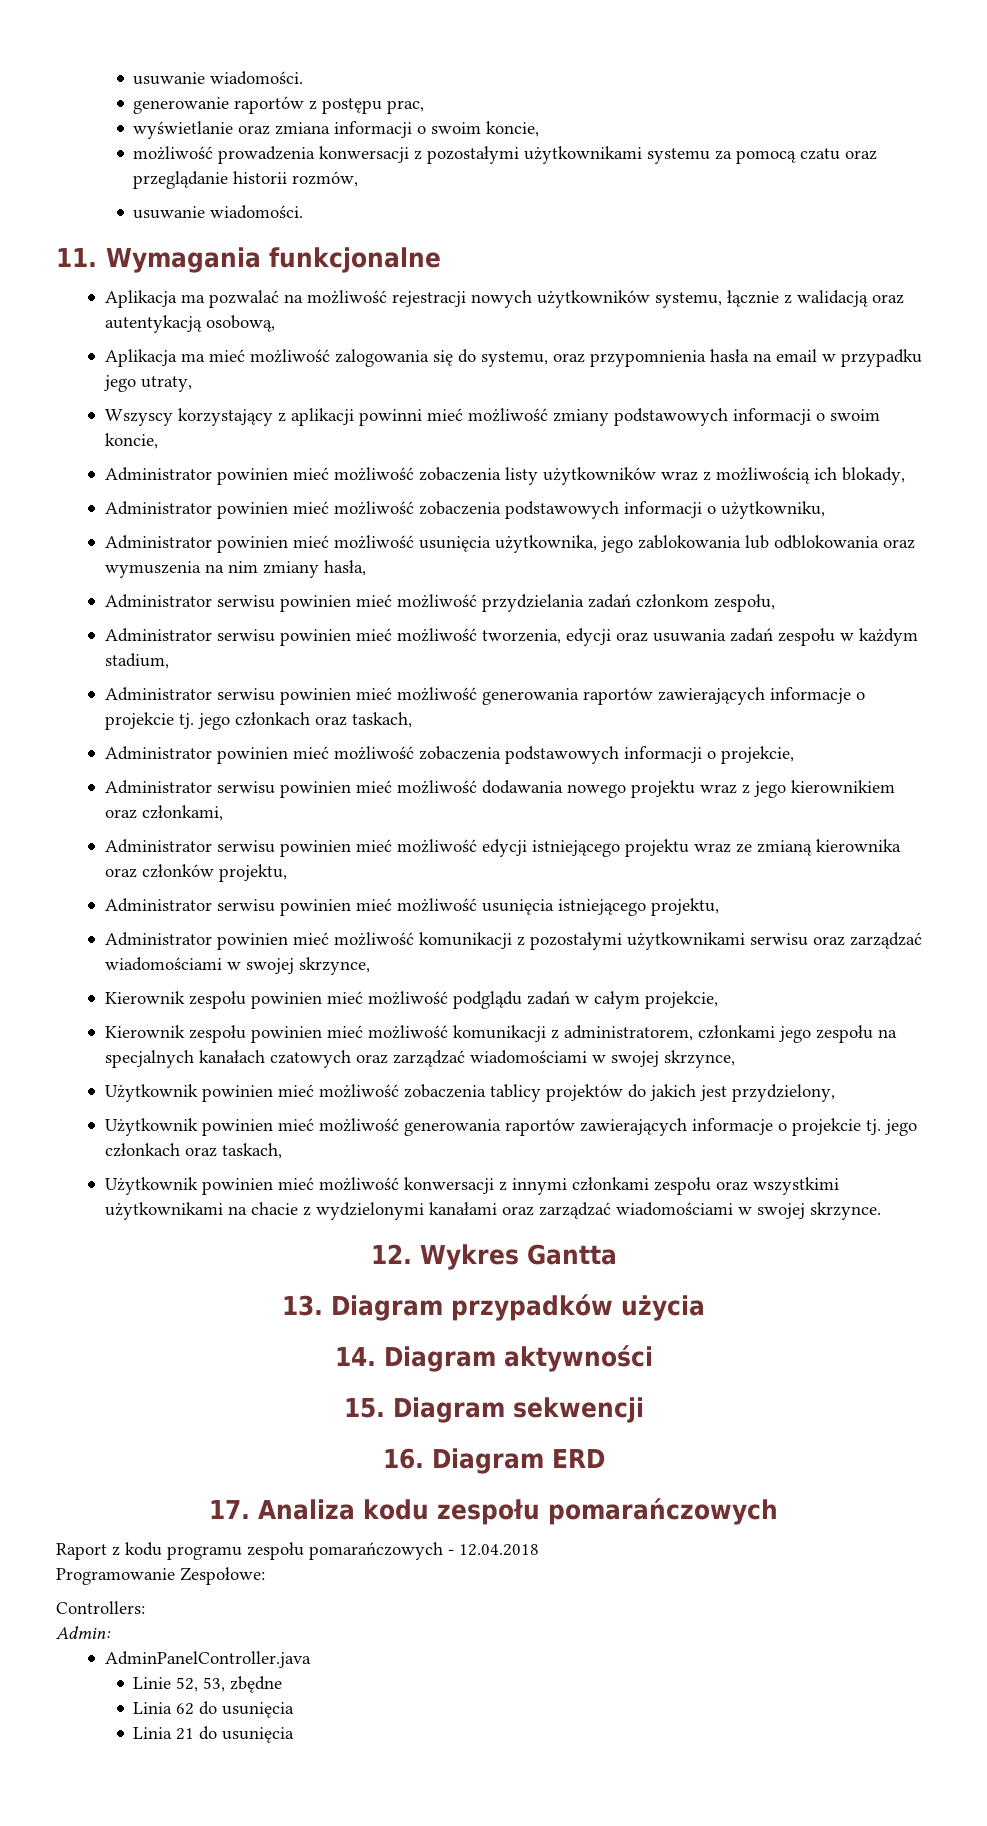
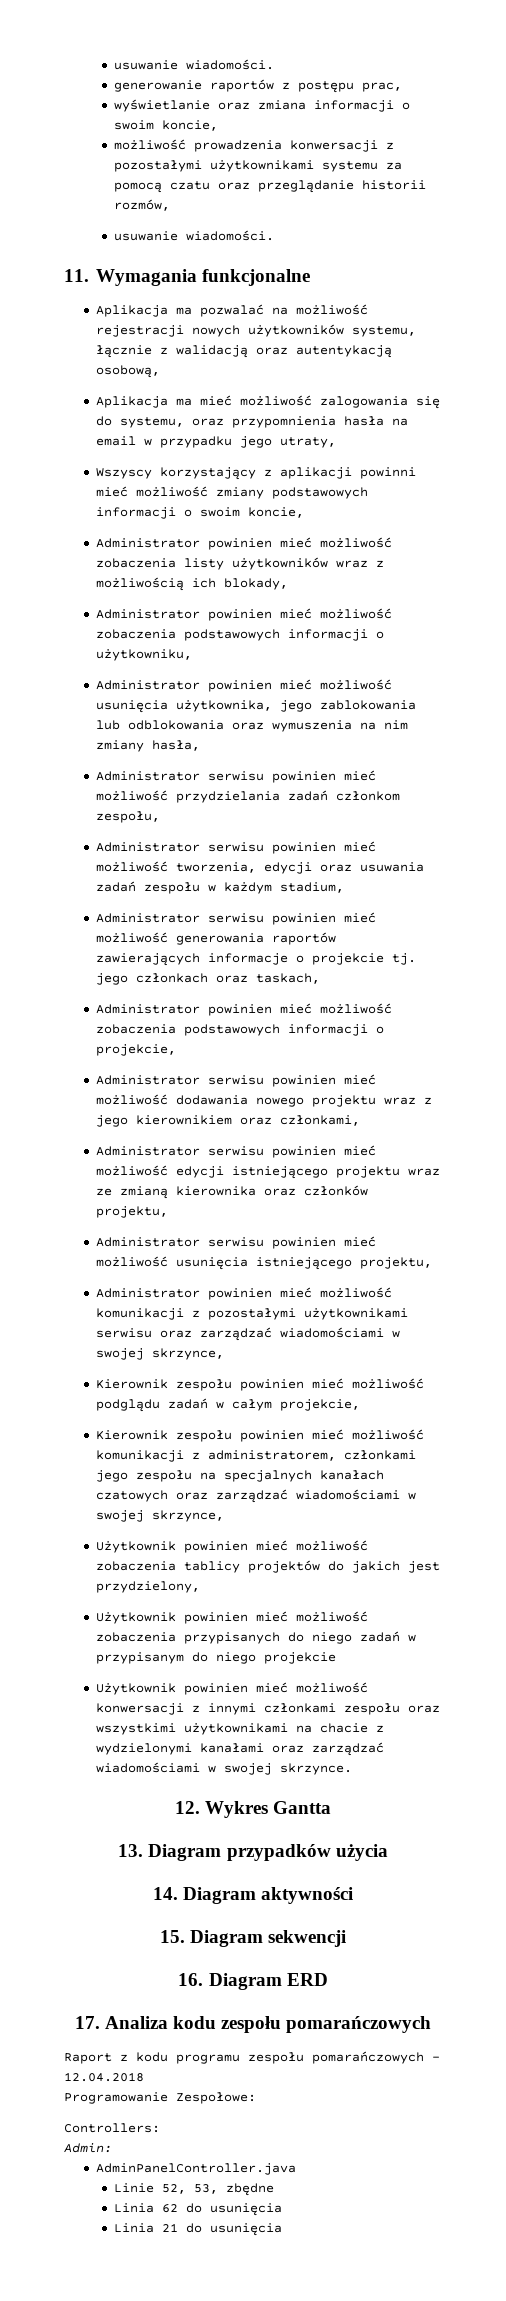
- Użytkownik powinien mieć możliwość generowania raportów zawierających informacje o projekcie tj. jego członkach oraz taskach,
+ Użytkownik powinien mieć możliwość zobaczenia przypisanych do niego zadań w przypisanym do niego projekcie

